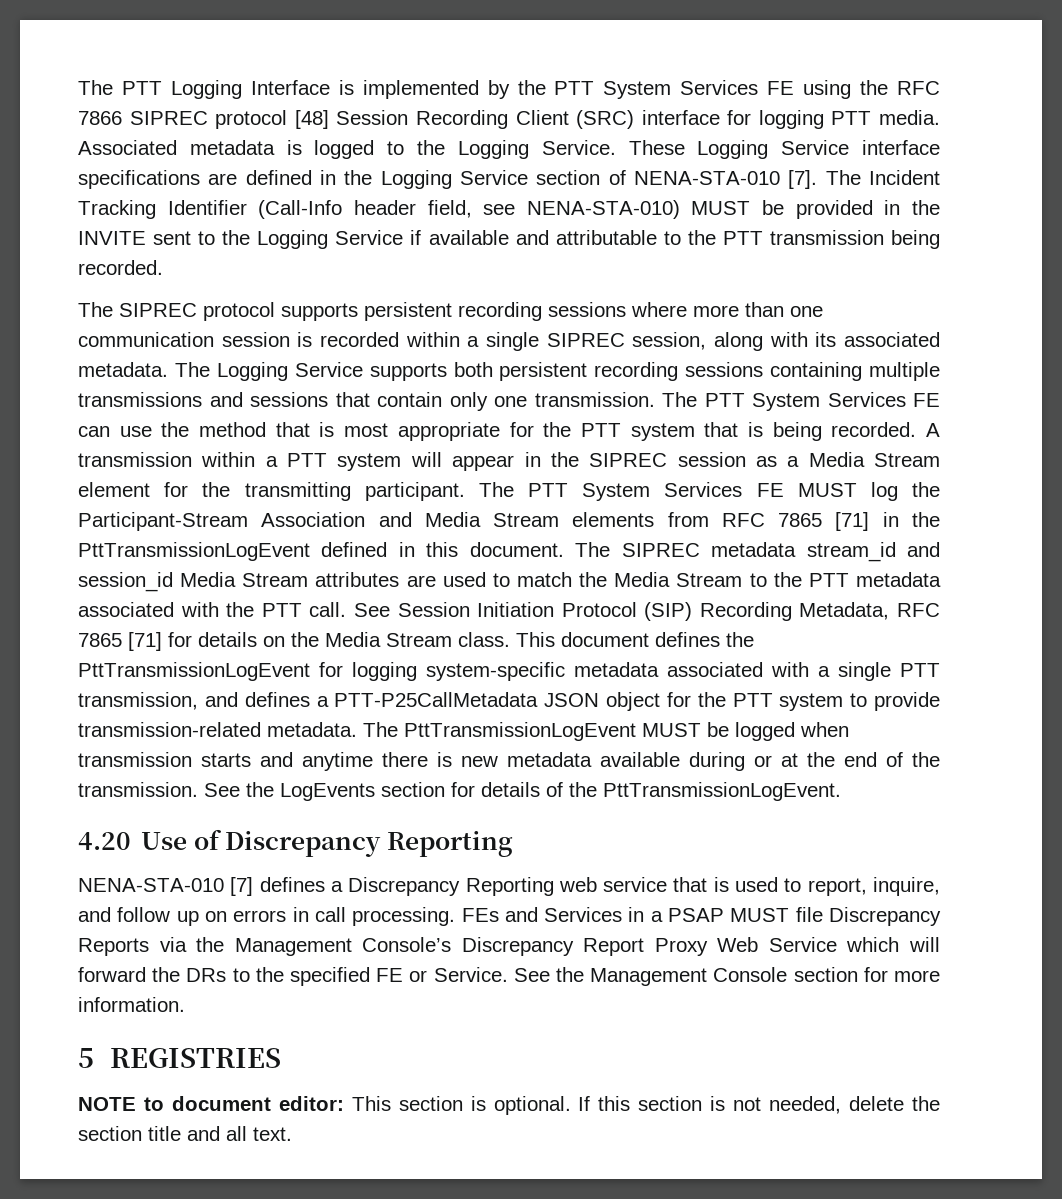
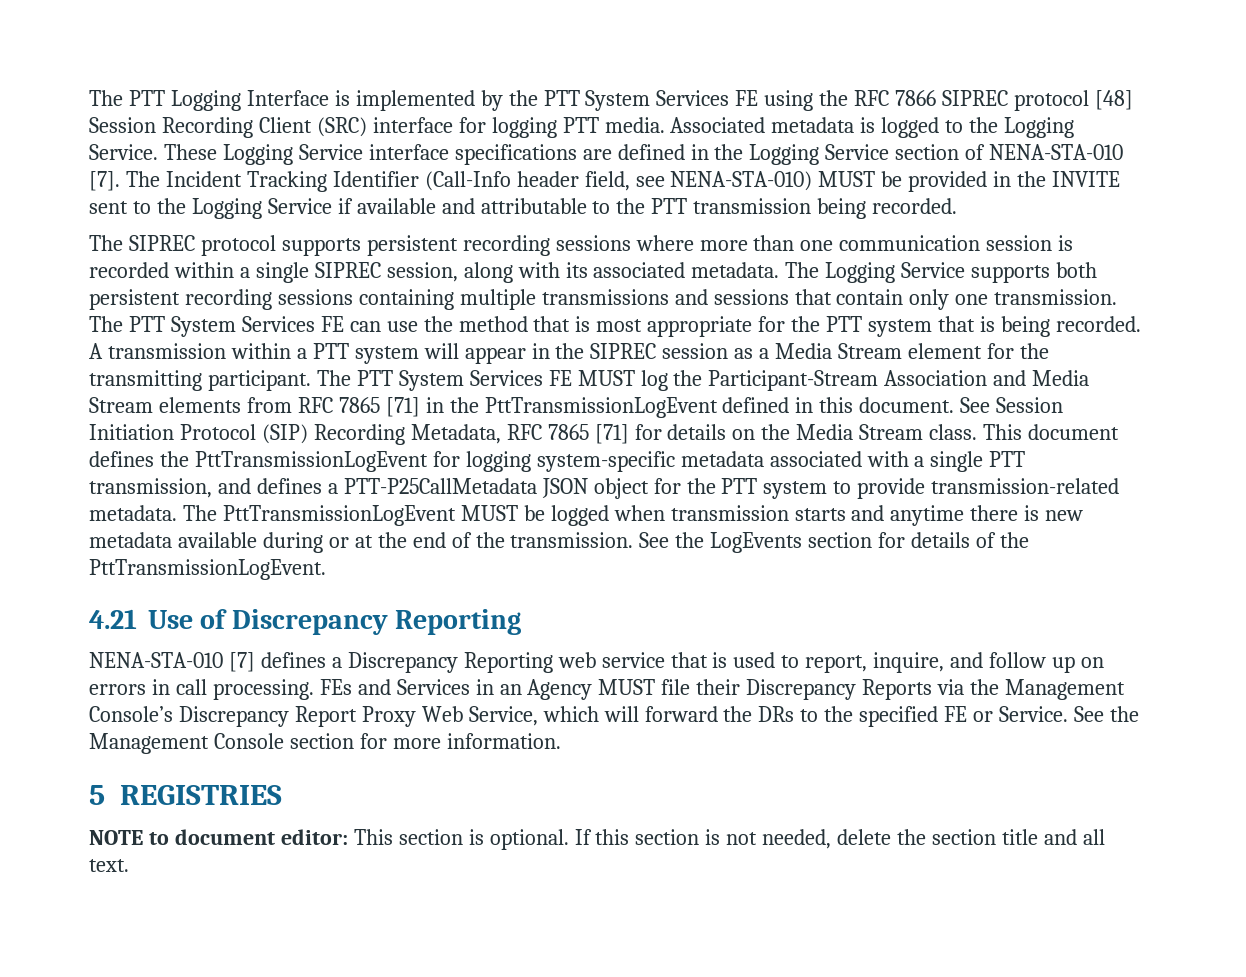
- The SIPREC metadata stream_id and session_id Media Stream attributes are used to match the Media Stream to the PTT metadata associated with the PTT call.
- 4.20 Use of Discrepancy Reporting
+ 4.21 Use of Discrepancy Reporting
- FEs and Services in a PSAP MUST file Discrepancy Reports via the Management Console’s Discrepancy Report Proxy Web Service which will forward the DRs to the specified FE or Service.
+ FEs and Services in an Agency MUST file their Discrepancy Reports via the Management Console’s Discrepancy Report Proxy Web Service, which will forward the DRs to the specified FE or Service.

